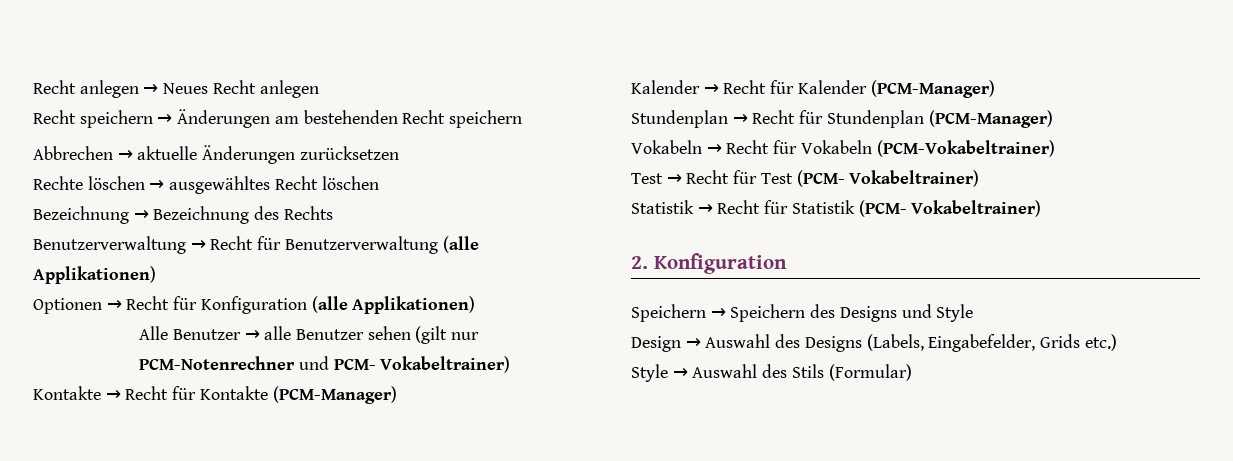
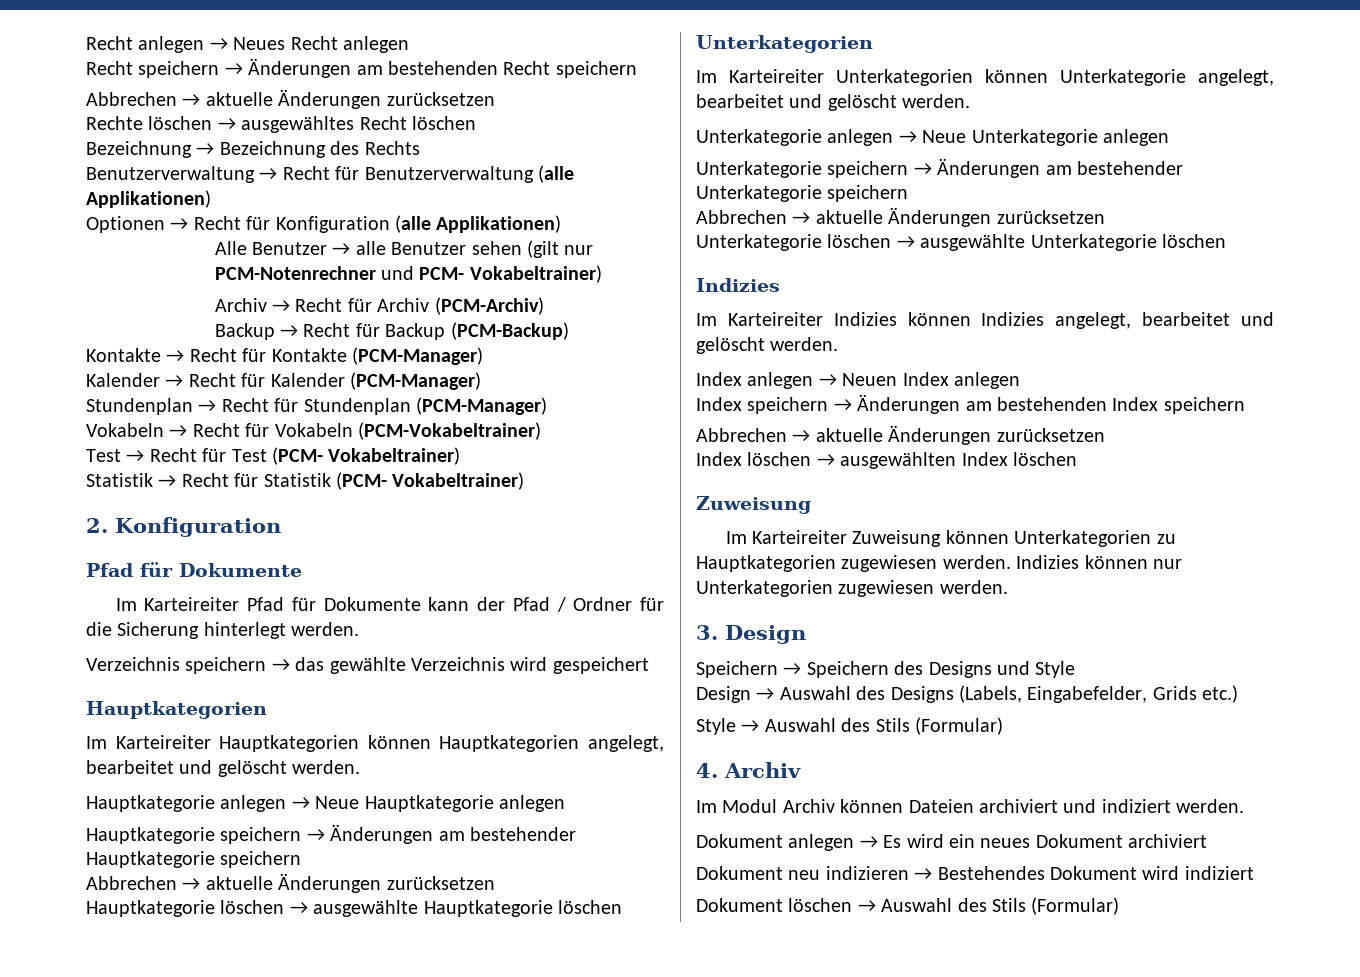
+ Archiv → Recht für Archiv (PCM-Archiv)
+ Backup → Recht für Backup (PCM-Backup)
  2. Konfiguration
+ Pfad für Dokumente
+ Im Karteireiter Pfad für Dokumente kann der Pfad / Ordner für die Sicherung hinterlegt werden.
+ Verzeichnis speichern → das gewählte Verzeichnis wird gespeichert
+ Hauptkategorien
+ Im Karteireiter Hauptkategorien können Hauptkategorien angelegt, bearbeitet und gelöscht werden.
+ Hauptkategorie anlegen → Neue Hauptkategorie anlegen
+ Hauptkategorie speichern → Änderungen am bestehender Hauptkategorie speichern
+ Abbrechen → aktuelle Änderungen zurücksetzen
+ Hauptkategorie löschen → ausgewählte Hauptkategorie löschen
+ Unterkategorien
+ Im Karteireiter Unterkategorien können Unterkategorie angelegt, bearbeitet und gelöscht werden.
+ Unterkategorie anlegen → Neue Unterkategorie anlegen
+ Unterkategorie speichern → Änderungen am bestehender Unterkategorie speichern
+ Abbrechen → aktuelle Änderungen zurücksetzen
+ Unterkategorie löschen → ausgewählte Unterkategorie löschen
+ Indizies
+ Im Karteireiter Indizies können Indizies angelegt, bearbeitet und gelöscht werden.
+ Index anlegen → Neuen Index anlegen
+ Index speichern → Änderungen am bestehenden Index speichern
+ Abbrechen → aktuelle Änderungen zurücksetzen
+ Index löschen → ausgewählten Index löschen
+ Zuweisung
+ Im Karteireiter Zuweisung können Unterkategorien zu Hauptkategorien zugewiesen werden. Indizies können nur Unterkategorien zugewiesen werden.
+ 3. Design
+ 4. Archiv
+ Im Modul Archiv können Dateien archiviert und indiziert werden.
+ Dokument anlegen → Es wird ein neues Dokument archiviert
+ Dokument neu indizieren → Bestehendes Dokument wird indiziert
+ Dokument löschen → Auswahl des Stils (Formular)

